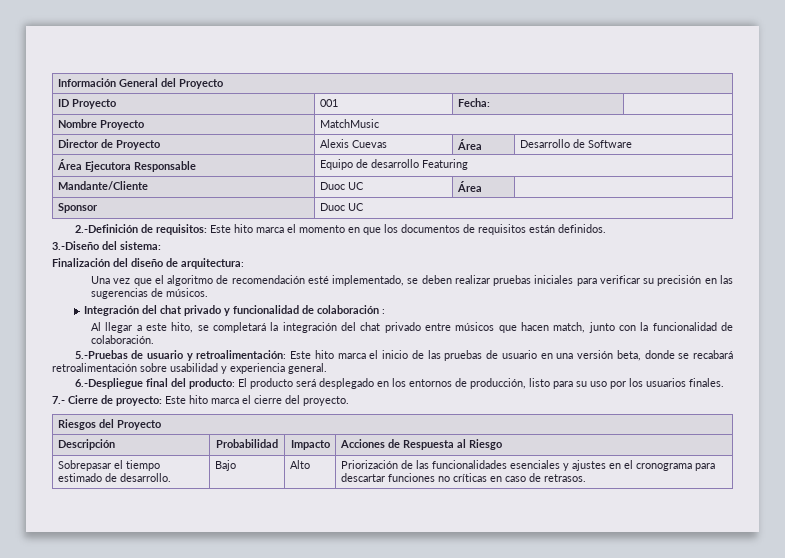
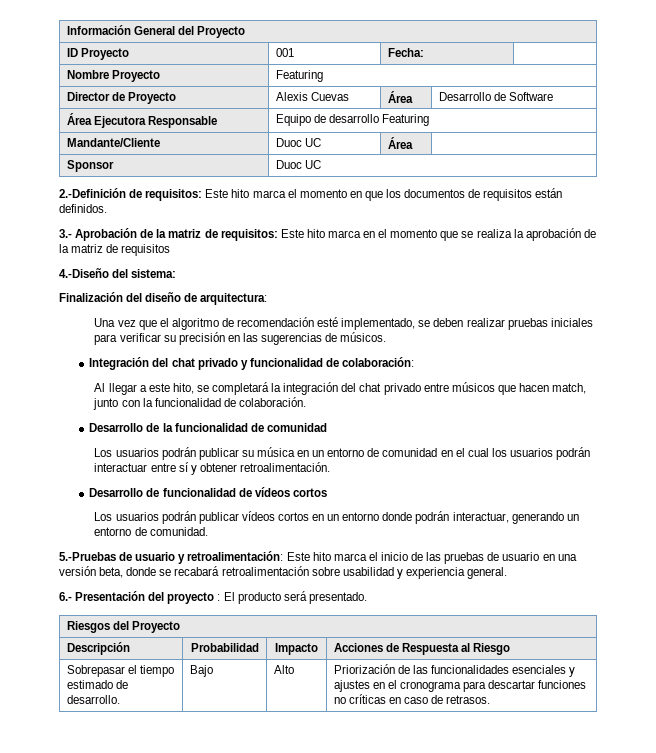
- Nombre Proyecto | MatchMusic
+ Nombre Proyecto | Featuring
- 3.-Diseño del sistema:
+ 3.- Aprobación de la matriz de requisitos: Este hito marca en el momento que se realiza la aprobación de la matriz de requisitos
+ 4.-Diseño del sistema:
- Integración del chat privado y funcionalidad de colaboración :
+ Integración del chat privado y funcionalidad de colaboración:
+ Desarrollo de la funcionalidad de comunidad
+ Los usuarios podrán publicar su música en un entorno de comunidad en el cual los usuarios podrán interactuar entre sí y obtener retroalimentación.
+ Desarrollo de funcionalidad de vídeos cortos
+ Los usuarios podrán publicar vídeos cortos en un entorno donde podrán interactuar, generando un entorno de comunidad.
- 6.-Despliegue final del producto: El producto será desplegado en los entornos de producción, listo para su uso por los usuarios finales.
- 7.- Cierre de proyecto: Este hito marca el cierre del proyecto.
+ 6.- Presentación del proyecto : El producto será presentado.

